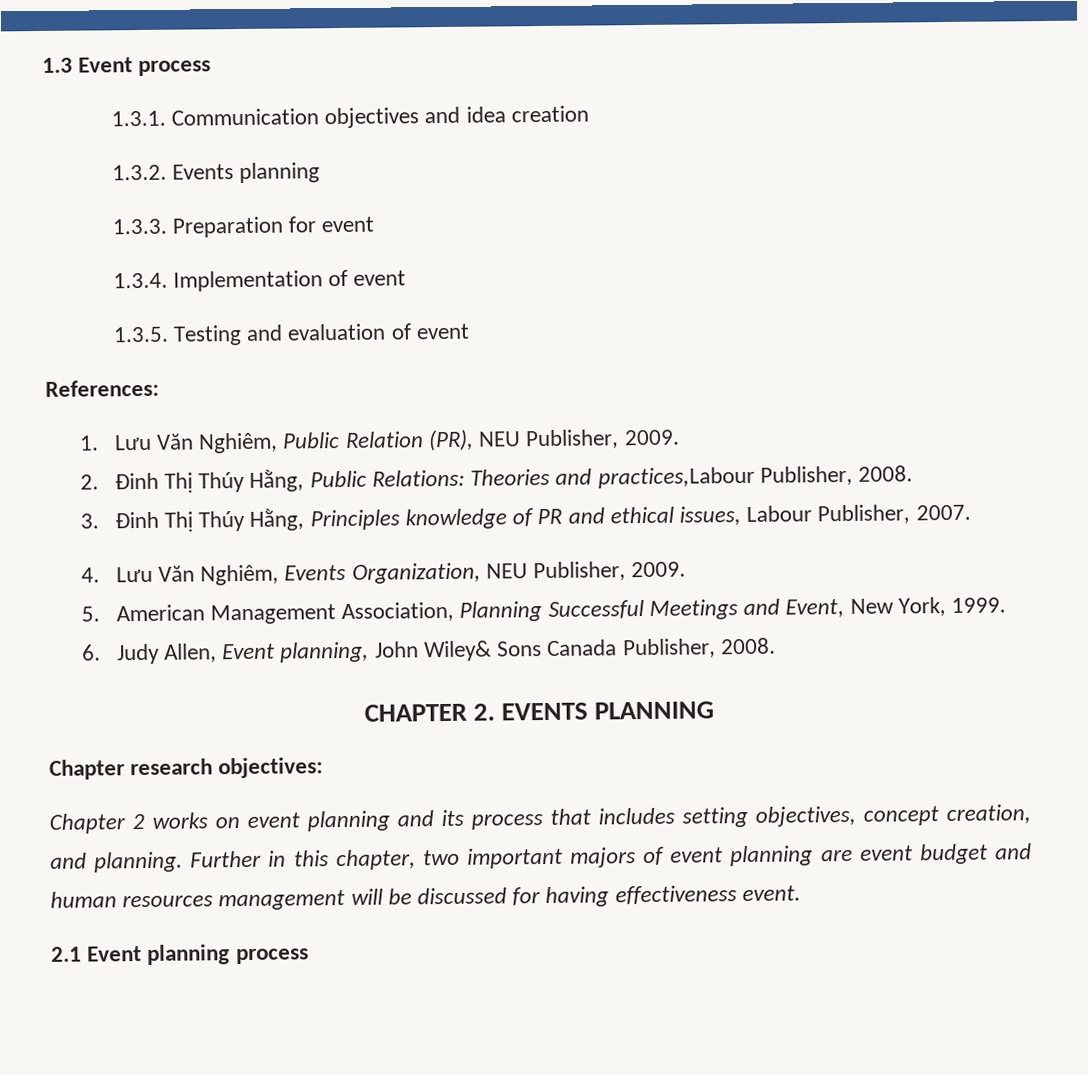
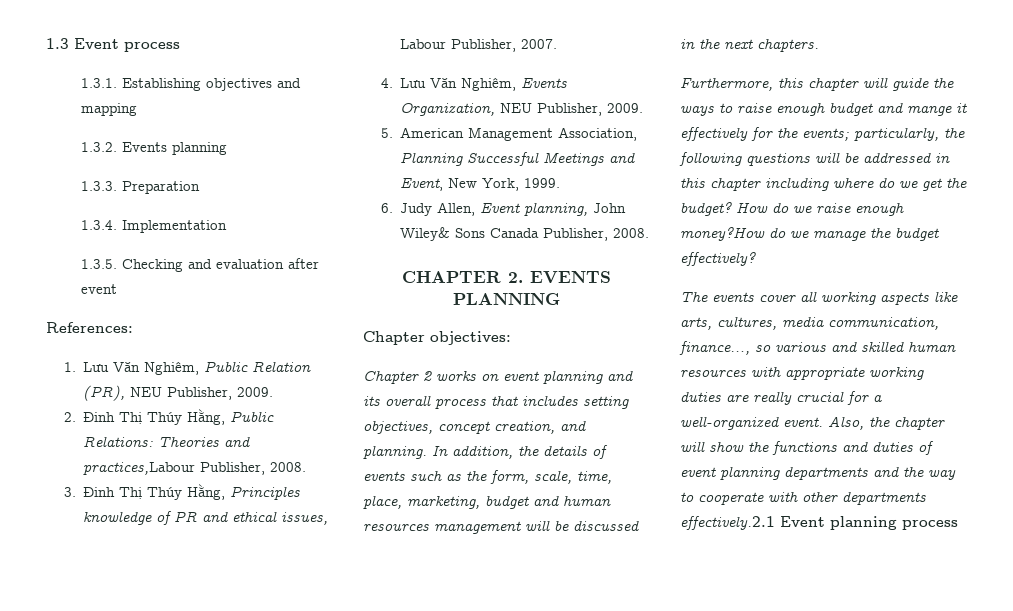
- 1.3.1. Communication objectives and idea creation
+ 1.3.1. Establishing objectives and mapping
- 1.3.3. Preparation for event
+ 1.3.3. Preparation
- 1.3.4. Implementation of event
+ 1.3.4. Implementation
- 1.3.5. Testing and evaluation of event
+ 1.3.5. Checking and evaluation after event
- Chapter research objectives:
+ Chapter objectives:
- Chapter 2 works on event planning and its process that includes setting objectives, concept creation, and planning.
+ Chapter 2 works on event planning and its overall process that includes setting objectives, concept creation, and planning.
- Further in this chapter, two important majors of event planning are event budget and human resources management will be discussed for having effectiveness event.
- 2.1 Event planning process
+ In addition, the details of events such as the form, scale, time, place, marketing, budget and human resources management will be discussed in the next chapters.
+ Furthermore, this chapter will guide the ways to raise enough budget and mange it effectively for the events; particularly, the following questions will be addressed in this chapter including where do we get the budget? How do we raise enough money?How do we manage the budget effectively?
+ The events cover all working aspects like arts, cultures, media communication, finance…, so various and skilled human resources with appropriate working duties are really crucial for a well-organized event. Also, the chapter will show the functions and duties of event planning departments and the way to cooperate with other departments effectively.2.1 Event planning process

